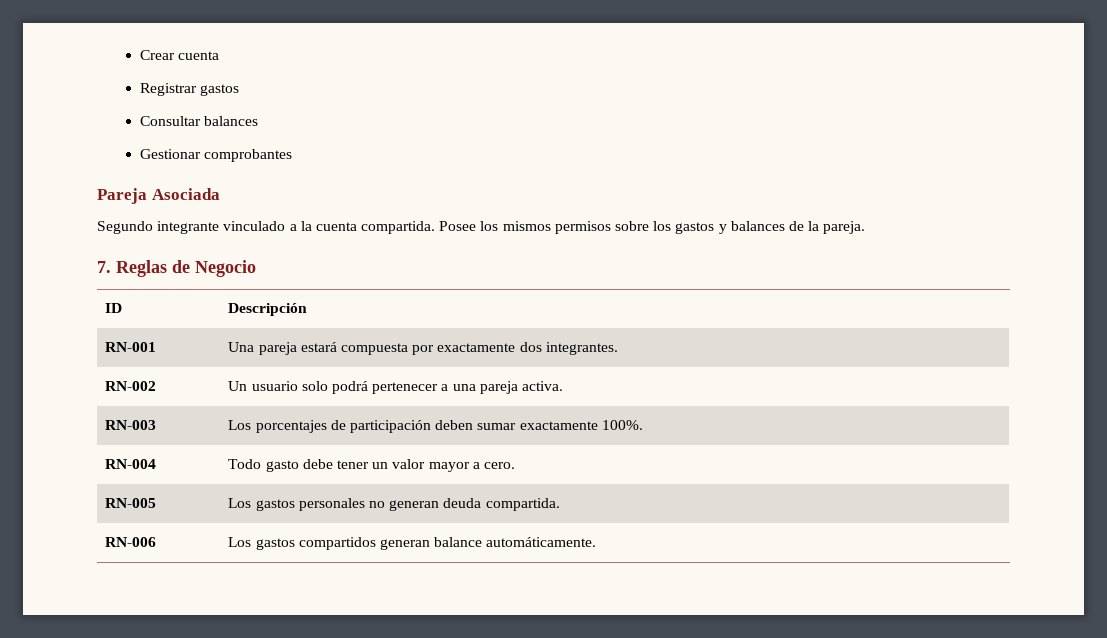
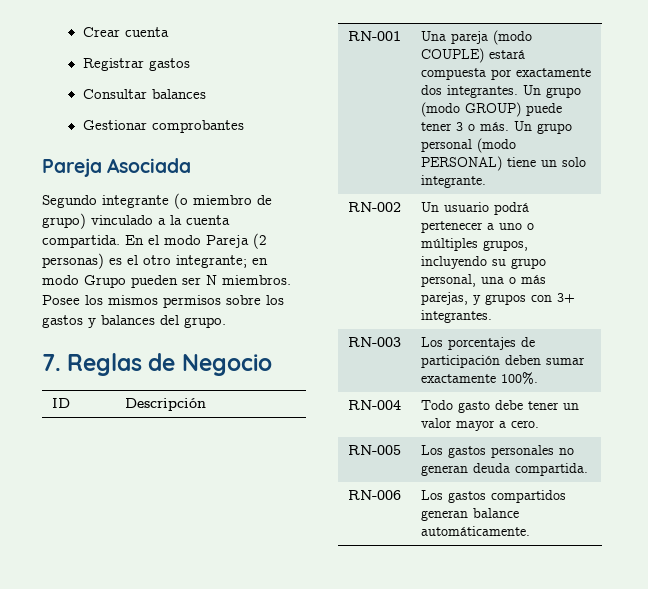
- Segundo integrante vinculado a la cuenta compartida.
+ Segundo integrante (o miembro de grupo) vinculado a la cuenta compartida.
+ En el modo Pareja (2 personas) es el otro integrante; en modo Grupo pueden ser N miembros.
- Posee los mismos permisos sobre los gastos y balances de la pareja.
+ Posee los mismos permisos sobre los gastos y balances del grupo.
- RN-001 | Una pareja estará compuesta por exactamente dos integrantes.
+ RN-001 | Una pareja (modo COUPLE) estará compuesta por exactamente dos integrantes. Un grupo (modo GROUP) puede tener 3 o más. Un grupo personal (modo PERSONAL) tiene un solo integrante.
- RN-002 | Un usuario solo podrá pertenecer a una pareja activa.
+ RN-002 | Un usuario podrá pertenecer a uno o múltiples grupos, incluyendo su grupo personal, una o más parejas, y grupos con 3+ integrantes.

